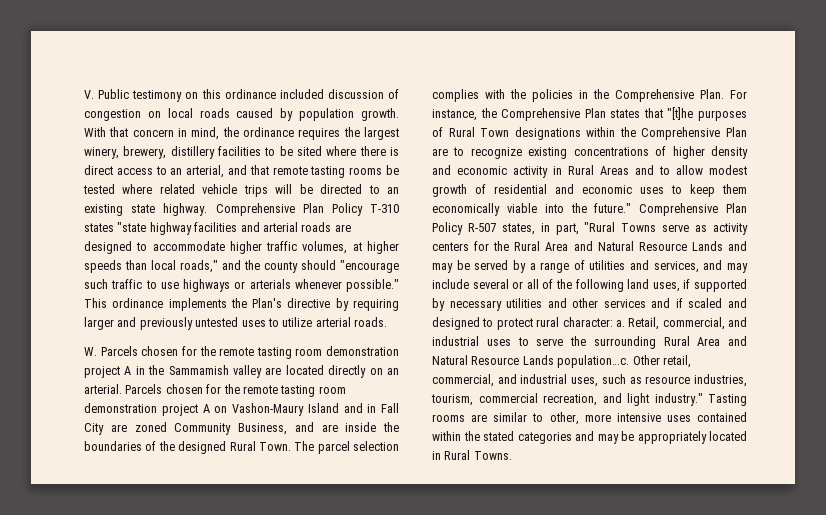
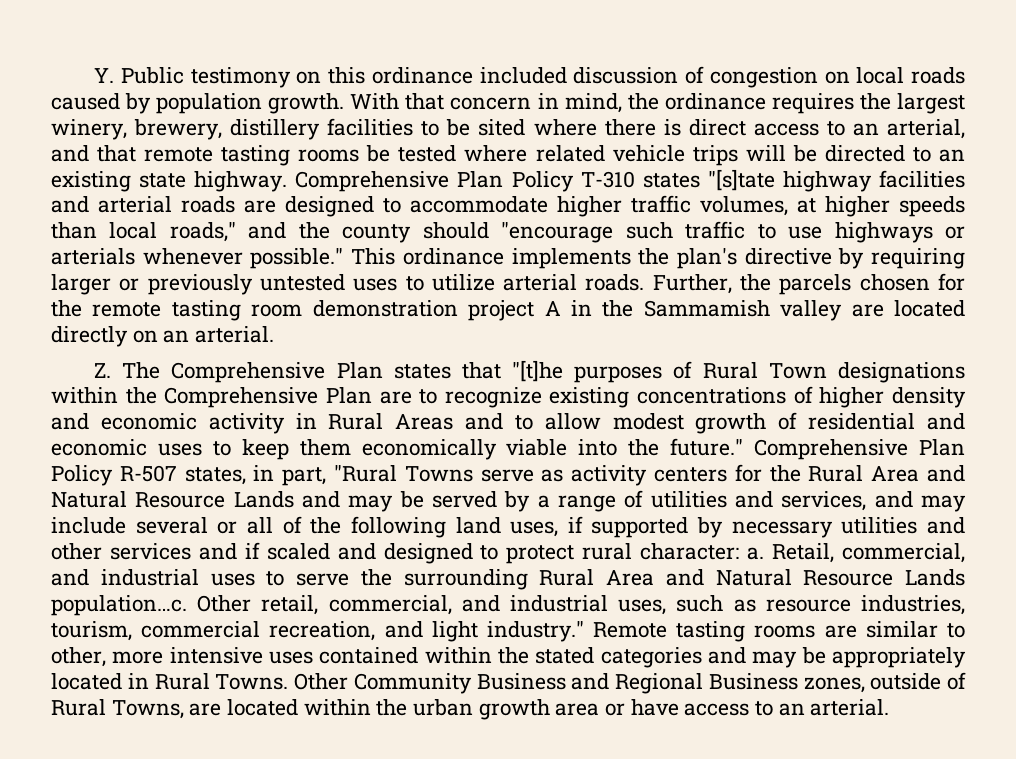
- V. Public testimony on this ordinance included discussion of congestion on local roads caused by population growth.
+ Y. Public testimony on this ordinance included discussion of congestion on local roads caused by population growth.
- Comprehensive Plan Policy T-310 states "state highway facilities and arterial roads are designed to accommodate higher traffic volumes, at higher speeds than local roads," and the county should "encourage such traffic to use highways or arterials whenever possible."
+ Comprehensive Plan Policy T-310 states "[s]tate highway facilities and arterial roads are designed to accommodate higher traffic volumes, at higher speeds than local roads," and the county should "encourage such traffic to use highways or arterials whenever possible."
- This ordinance implements the Plan's directive by requiring larger and previously untested uses to utilize arterial roads.
- W. Parcels chosen for the remote tasting room demonstration project A in the Sammamish valley are located directly on an arterial. Parcels chosen for the remote tasting room demonstration project A on Vashon-Maury Island and in Fall City are zoned Community Business, and are inside the boundaries of the designed Rural Town. The parcel selection complies with the policies in the Comprehensive Plan. For instance, the Comprehensive Plan states that "[t]he purposes of Rural Town designations within the Comprehensive Plan are to recognize existing concentrations of higher density and economic activity in Rural Areas and to allow modest growth of residential and economic uses to keep them economically viable into the future."
+ This ordinance implements the plan's directive by requiring larger or previously untested uses to utilize arterial roads. Further, the parcels chosen for the remote tasting room demonstration project A in the Sammamish valley are located directly on an arterial.
+ Z. The Comprehensive Plan states that "[t]he purposes of Rural Town designations within the Comprehensive Plan are to recognize existing concentrations of higher density and economic activity in Rural Areas and to allow modest growth of residential and economic uses to keep them economically viable into the future."
- Tasting rooms are similar to other, more intensive uses contained within the stated categories and may be appropriately located in Rural Towns.
+ Remote tasting rooms are similar to other, more intensive uses contained within the stated categories and may be appropriately located in Rural Towns.
+ Other Community Business and Regional Business zones, outside of Rural Towns, are located within the urban growth area or have access to an arterial.

